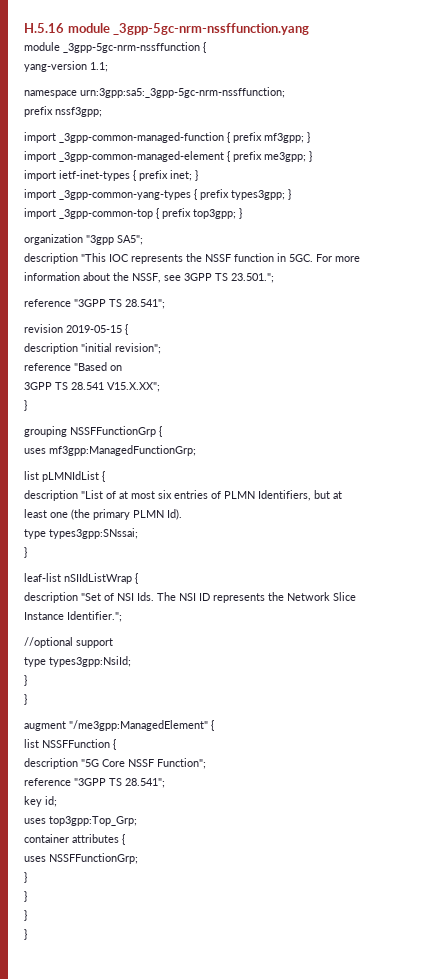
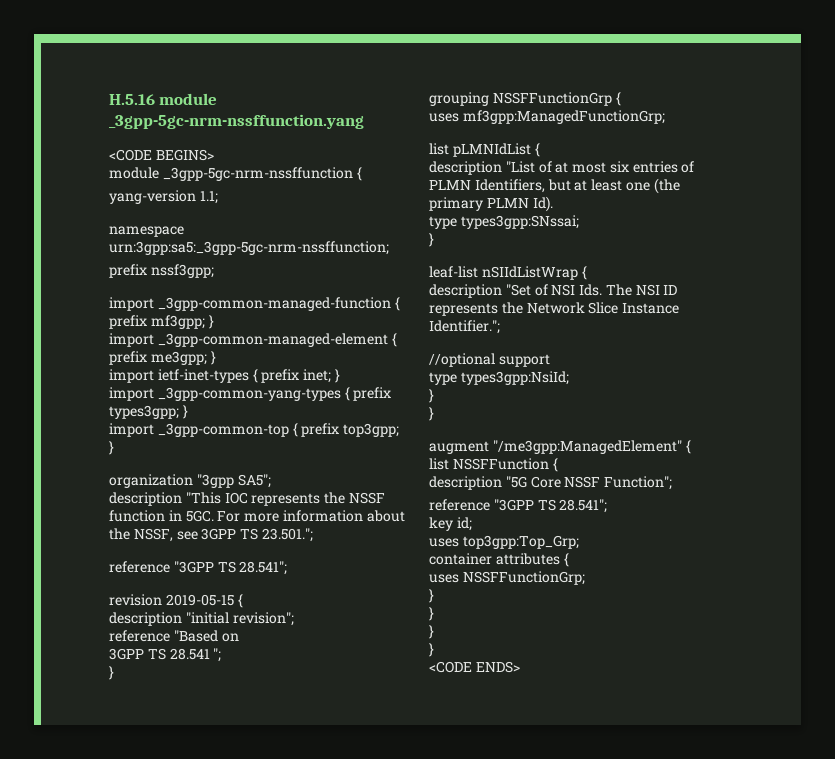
+ <CODE BEGINS>
- 3GPP TS 28.541 V15.X.XX";
+ 3GPP TS 28.541 ";
+ <CODE ENDS>

